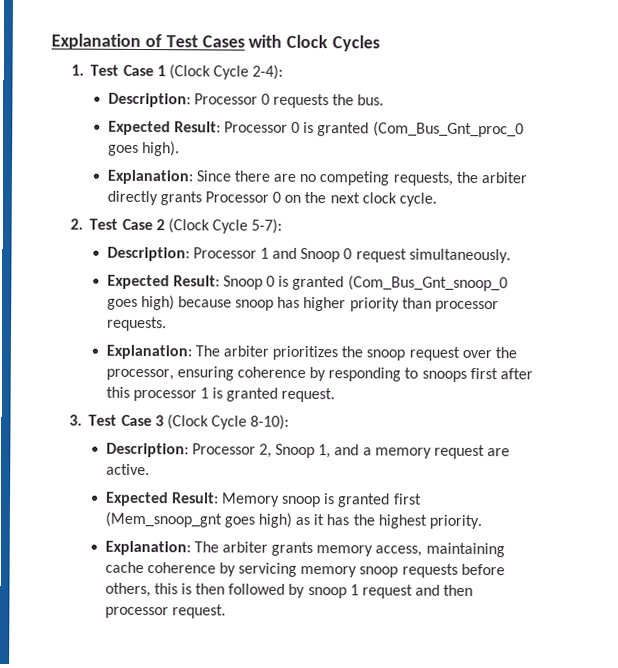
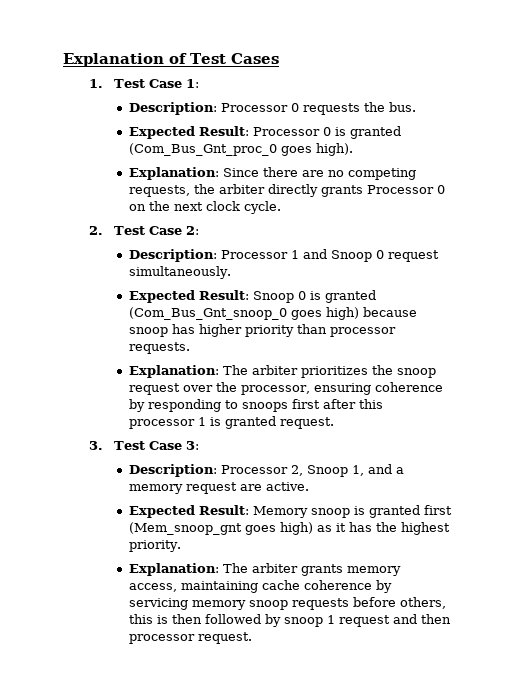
- Explanation of Test Cases with Clock Cycles
+ Explanation of Test Cases
- 1. Test Case 1 (Clock Cycle 2-4):
+ 1. Test Case 1:
- 2. Test Case 2 (Clock Cycle 5-7):
+ 2. Test Case 2:
- 3. Test Case 3 (Clock Cycle 8-10):
+ 3. Test Case 3:

